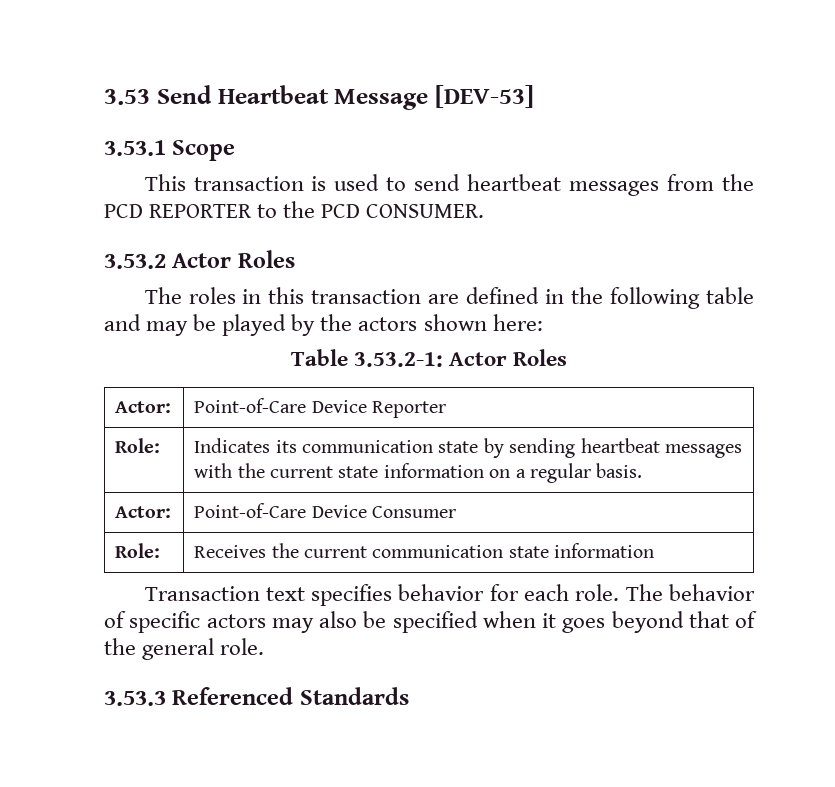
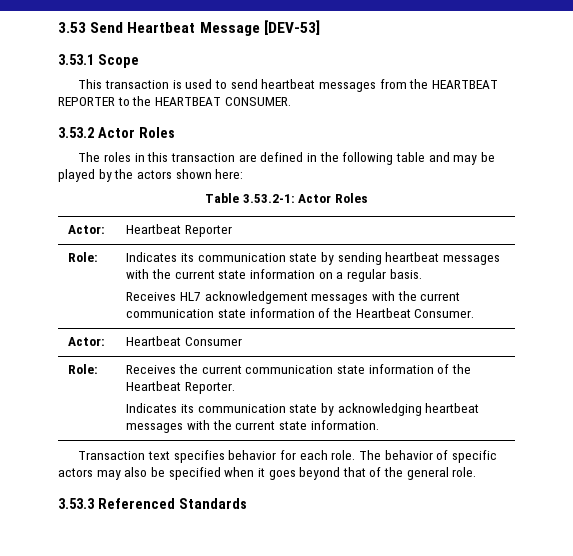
- This transaction is used to send heartbeat messages from the PCD REPORTER to the PCD CONSUMER.
+ This transaction is used to send heartbeat messages from the HEARTBEAT REPORTER to the HEARTBEAT CONSUMER.
- Actor: | Point-of-Care Device Reporter
+ Actor: | Heartbeat Reporter
  Role: | Indicates its communication state by sending heartbeat messages with the current state information on a regular basis.
- Actor: | Point-of-Care Device Consumer
+ Receives HL7 acknowledgement messages with the current communication state information of the Heartbeat Consumer.
+ Actor: | Heartbeat Consumer
- Role: | Receives the current communication state information
+ Role: | Receives the current communication state information of the Heartbeat Reporter.
+ Indicates its communication state by acknowledging heartbeat messages with the current state information.

